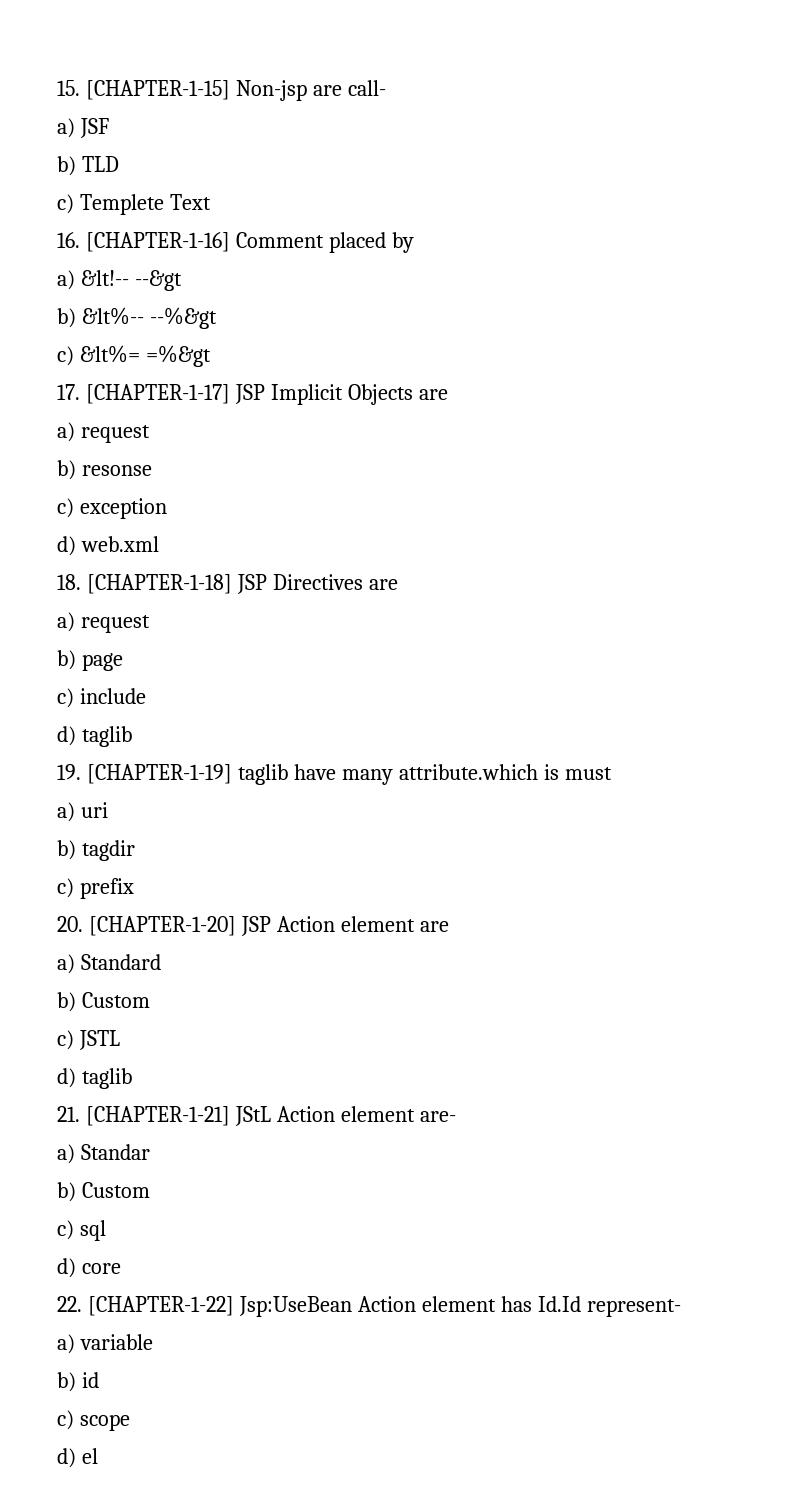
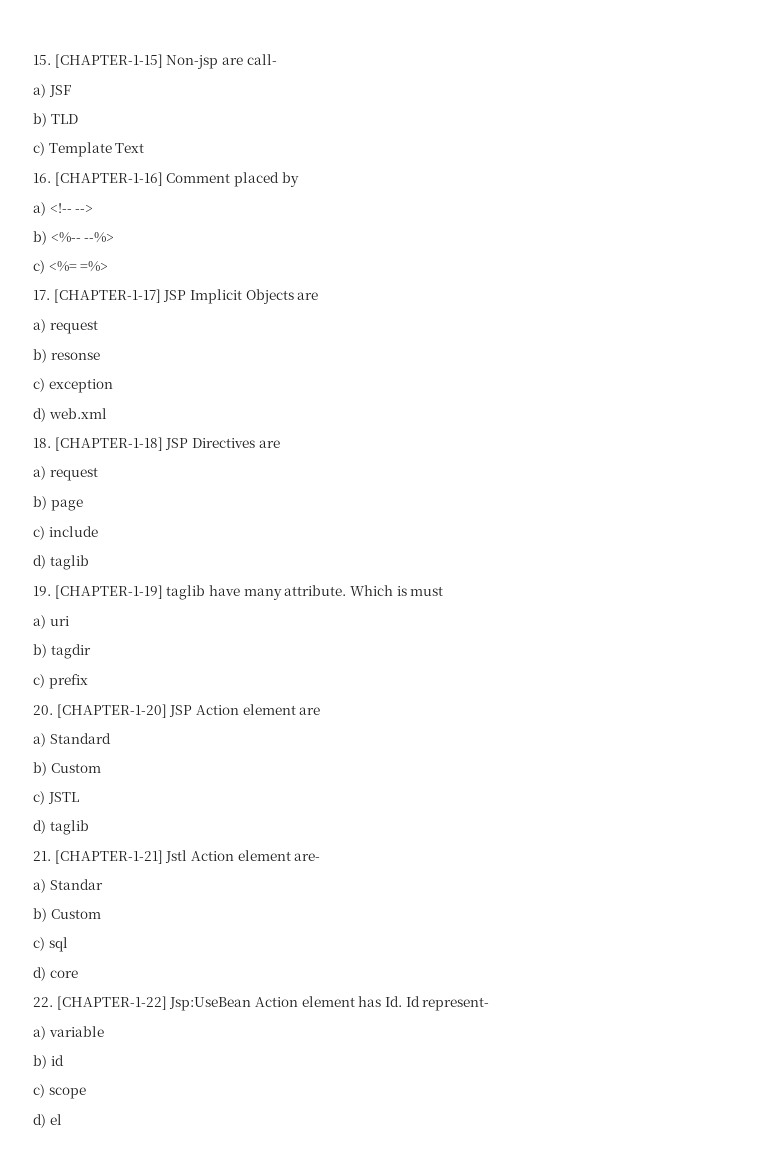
- c) Templete Text
+ c) Template Text
- a) &lt!-- --&gt
- b) &lt%-- --%&gt
- c) &lt%= =%&gt
+ a) <!-- -->
+ b) <%-- --%>
+ c) <%= =%>
- 19. [CHAPTER-1-19] taglib have many attribute.which is must
+ 19. [CHAPTER-1-19] taglib have many attribute. Which is must
- 21. [CHAPTER-1-21] JStL Action element are-
+ 21. [CHAPTER-1-21] Jstl Action element are-
- 22. [CHAPTER-1-22] Jsp:UseBean Action element has Id.Id represent-
+ 22. [CHAPTER-1-22] Jsp:UseBean Action element has Id. Id represent-

